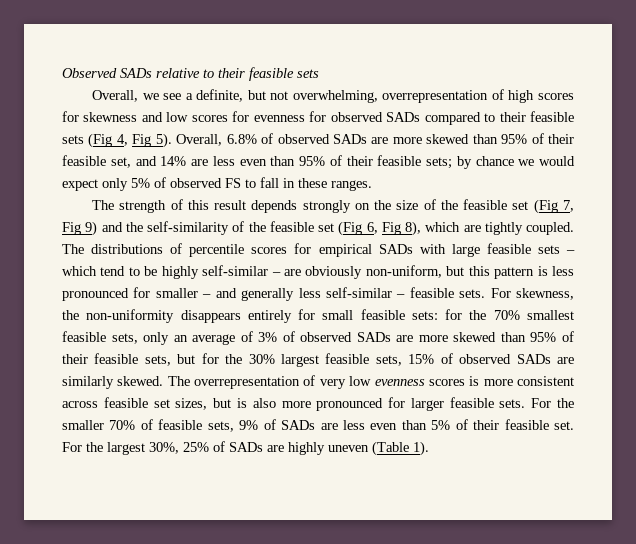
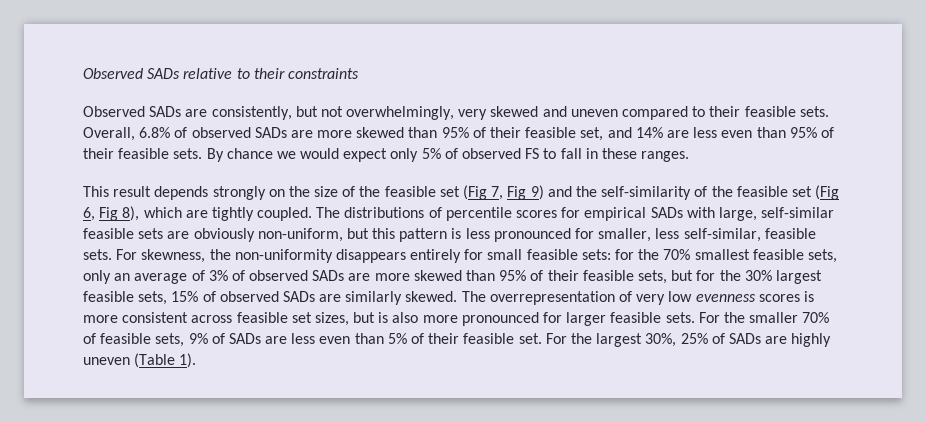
- Observed SADs relative to their feasible sets
- Overall, we see a definite, but not overwhelming, overrepresentation of high scores for skewness and low scores for evenness for observed SADs compared to their feasible sets (Fig 4, Fig 5).
+ Observed SADs relative to their constraints
+ Observed SADs are consistently, but not overwhelmingly, very skewed and uneven compared to their feasible sets.
- Overall, 6.8% of observed SADs are more skewed than 95% of their feasible set, and 14% are less even than 95% of their feasible sets; by chance we would expect only 5% of observed FS to fall in these ranges.
+ Overall, 6.8% of observed SADs are more skewed than 95% of their feasible set, and 14% are less even than 95% of their feasible sets. By chance we would expect only 5% of observed FS to fall in these ranges.
- The strength of this result depends strongly on the size of the feasible set (Fig 7, Fig 9) and the self-similarity of the feasible set (Fig 6, Fig 8), which are tightly coupled.
+ This result depends strongly on the size of the feasible set (Fig 7, Fig 9) and the self-similarity of the feasible set (Fig 6, Fig 8), which are tightly coupled.
- The distributions of percentile scores for empirical SADs with large feasible sets – which tend to be highly self-similar – are obviously non-uniform, but this pattern is less pronounced for smaller – and generally less self-similar – feasible sets.
+ The distributions of percentile scores for empirical SADs with large, self-similar feasible sets are obviously non-uniform, but this pattern is less pronounced for smaller, less self-similar, feasible sets.

